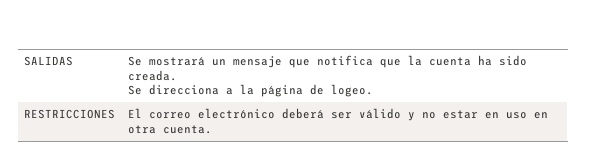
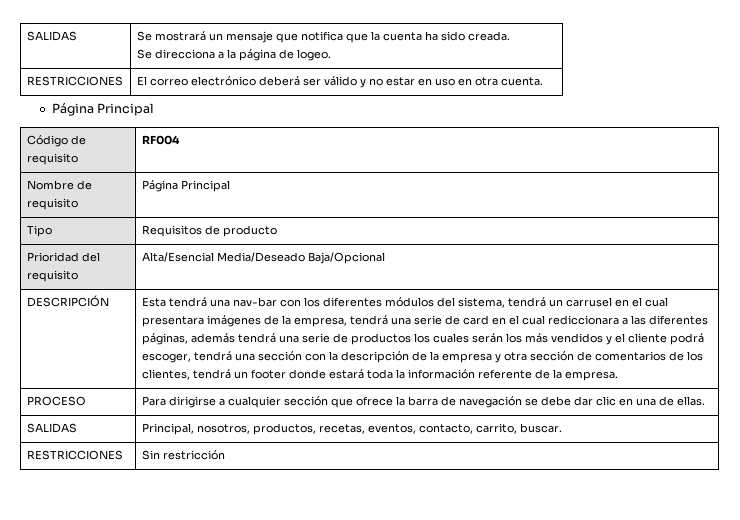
  RESTRICCIONES | El correo electrónico deberá ser válido y no estar en uso en otra cuenta.
+ Página Principal
+ Código de requisito | RF004
+ Nombre de requisito | Página Principal
+ Tipo | Requisitos de producto
+ Prioridad del requisito | Alta/Esencial Media/Deseado Baja/Opcional
+ DESCRIPCIÓN | Esta tendrá una nav-bar con los diferentes módulos del sistema, tendrá un carrusel en el cual presentara imágenes de la empresa, tendrá una serie de card en el cual rediccionara a las diferentes páginas, además tendrá una serie de productos los cuales serán los más vendidos y el cliente podrá escoger, tendrá una sección con la descripción de la empresa y otra sección de comentarios de los clientes, tendrá un footer donde estará toda la información referente de la empresa.
+ PROCESO | Para dirigirse a cualquier sección que ofrece la barra de navegación se debe dar clic en una de ellas.
+ SALIDAS | Principal, nosotros, productos, recetas, eventos, contacto, carrito, buscar.
+ RESTRICCIONES | Sin restricción

